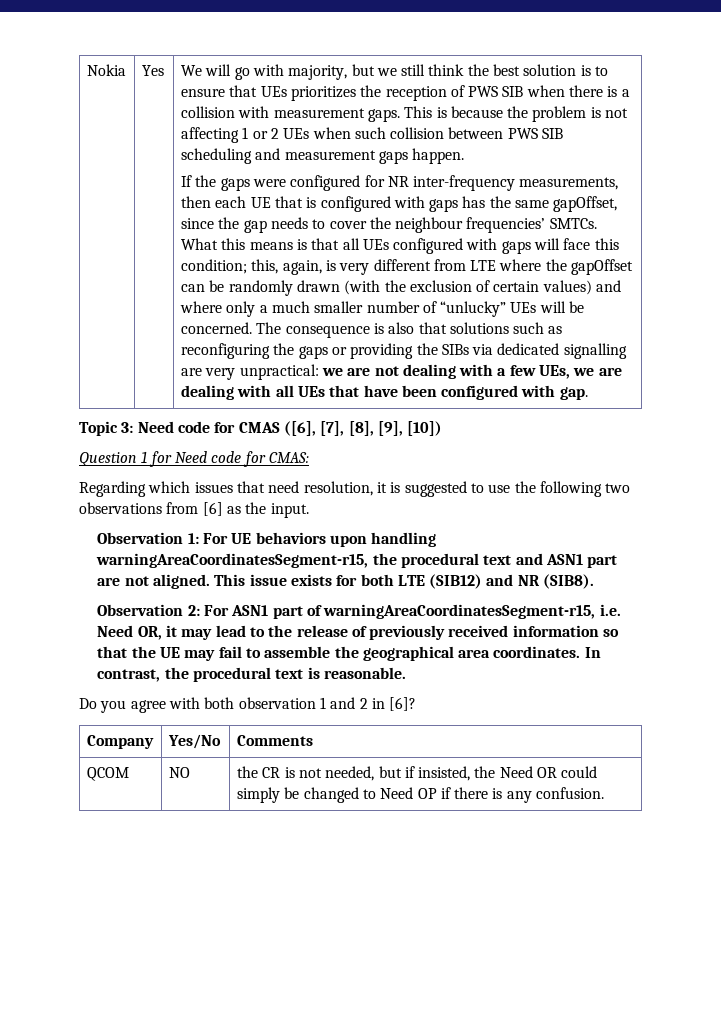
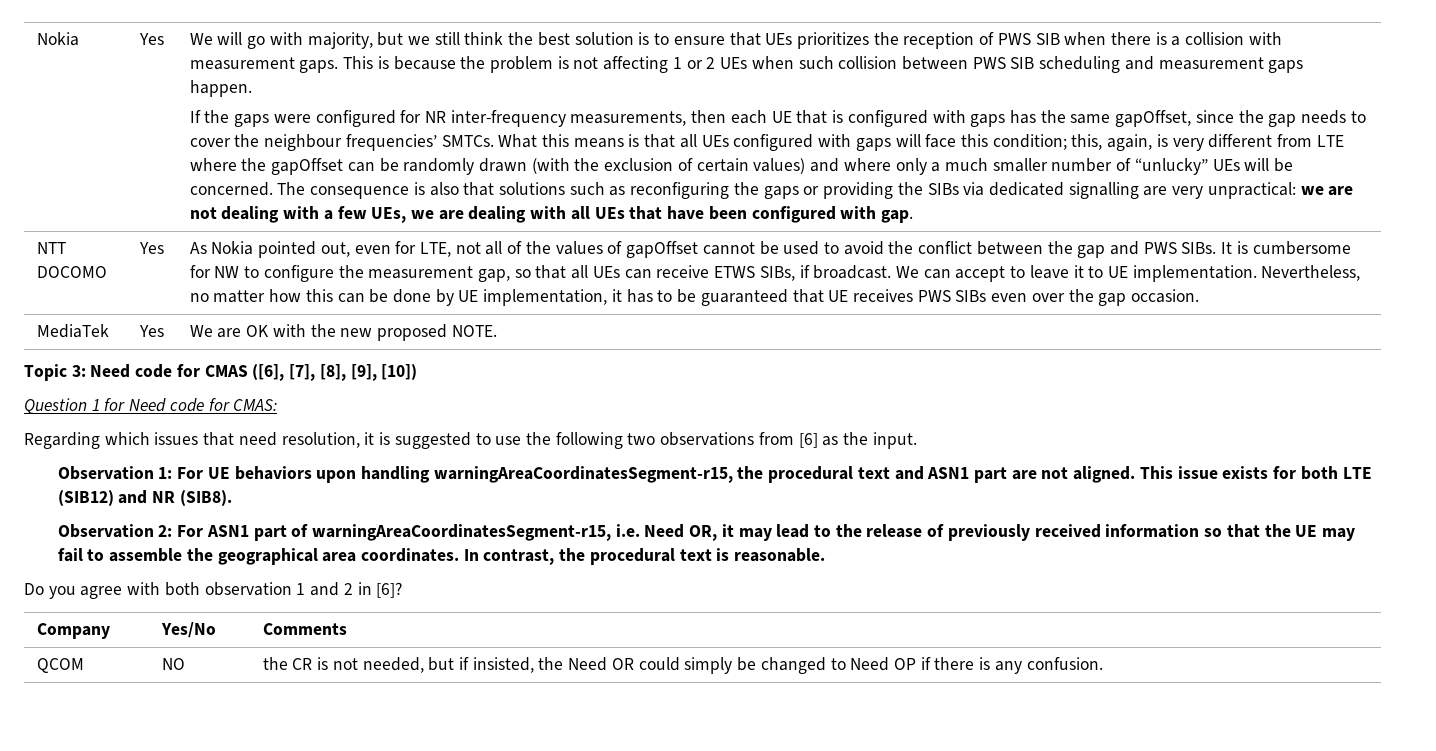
+ NTT DOCOMO | Yes | As Nokia pointed out, even for LTE, not all of the values of gapOffset cannot be used to avoid the conflict between the gap and PWS SIBs. It is cumbersome for NW to configure the measurement gap, so that all UEs can receive ETWS SIBs, if broadcast. We can accept to leave it to UE implementation. Nevertheless, no matter how this can be done by UE implementation, it has to be guaranteed that UE receives PWS SIBs even over the gap occasion.
+ MediaTek | Yes | We are OK with the new proposed NOTE.

